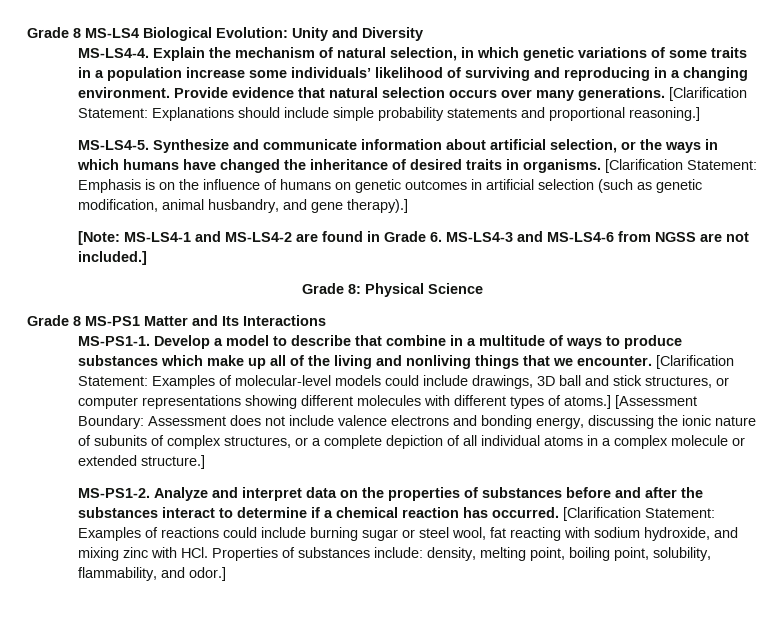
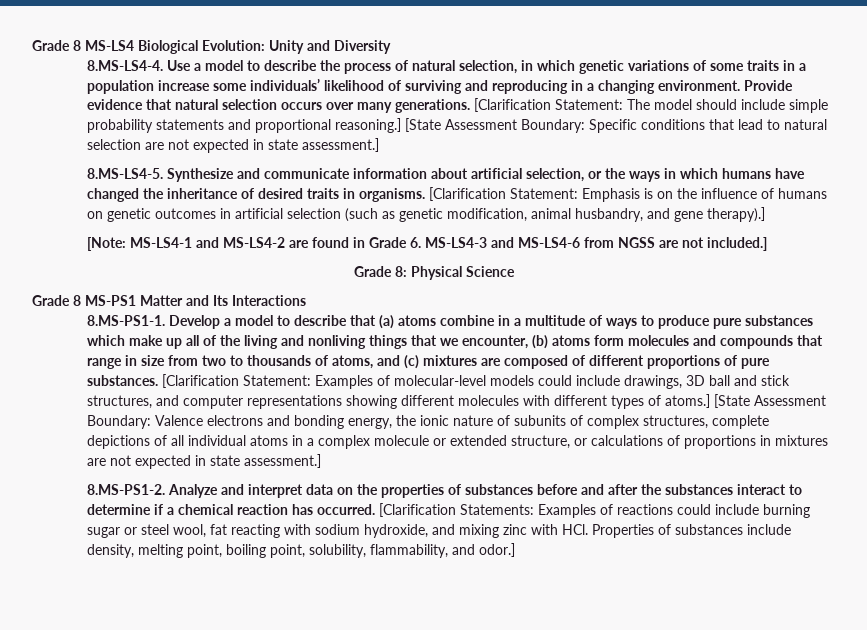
- MS-LS4-4. Explain the mechanism of natural selection, in which genetic variations of some traits in a population increase some individuals’ likelihood of surviving and reproducing in a changing environment.
+ 8.MS-LS4-4. Use a model to describe the process of natural selection, in which genetic variations of some traits in a population increase some individuals’ likelihood of surviving and reproducing in a changing environment.
- [Clarification Statement: Explanations should include simple probability statements and proportional reasoning.]
- MS-LS4-5. Synthesize and communicate information about artificial selection, or the ways in which humans have changed the inheritance of desired traits in organisms.
+ [Clarification Statement: The model should include simple probability statements and proportional reasoning.] [State Assessment Boundary: Specific conditions that lead to natural selection are not expected in state assessment.]
+ 8.MS-LS4-5. Synthesize and communicate information about artificial selection, or the ways in which humans have changed the inheritance of desired traits in organisms.
- MS-PS1-1. Develop a model to describe that combine in a multitude of ways to produce substances which make up all of the living and nonliving things that we encounter.
+ 8.MS-PS1-1. Develop a model to describe that (a) atoms combine in a multitude of ways to produce pure substances which make up all of the living and nonliving things that we encounter, (b) atoms form molecules and compounds that range in size from two to thousands of atoms, and (c) mixtures are composed of different proportions of pure substances.
- [Clarification Statement: Examples of molecular-level models could include drawings, 3D ball and stick structures, or computer representations showing different molecules with different types of atoms.]
+ [Clarification Statement: Examples of molecular-level models could include drawings, 3D ball and stick structures, and computer representations showing different molecules with different types of atoms.]
- [Assessment Boundary: Assessment does not include valence electrons and bonding energy, discussing the ionic nature of subunits of complex structures, or a complete depiction of all individual atoms in a complex molecule or extended structure.]
- MS-PS1-2. Analyze and interpret data on the properties of substances before and after the substances interact to determine if a chemical reaction has occurred.
+ [State Assessment Boundary: Valence electrons and bonding energy, the ionic nature of subunits of complex structures, complete depictions of all individual atoms in a complex molecule or extended structure, or calculations of proportions in mixtures are not expected in state assessment.]
+ 8.MS-PS1-2. Analyze and interpret data on the properties of substances before and after the substances interact to determine if a chemical reaction has occurred.
- [Clarification Statement: Examples of reactions could include burning sugar or steel wool, fat reacting with sodium hydroxide, and mixing zinc with HCl. Properties of substances include: density, melting point, boiling point, solubility, flammability, and odor.]
+ [Clarification Statements: Examples of reactions could include burning sugar or steel wool, fat reacting with sodium hydroxide, and mixing zinc with HCl. Properties of substances include density, melting point, boiling point, solubility, flammability, and odor.]

